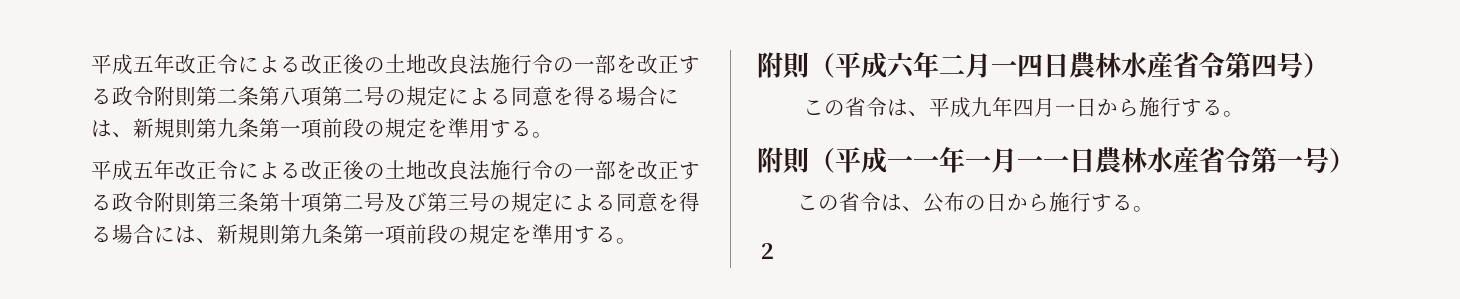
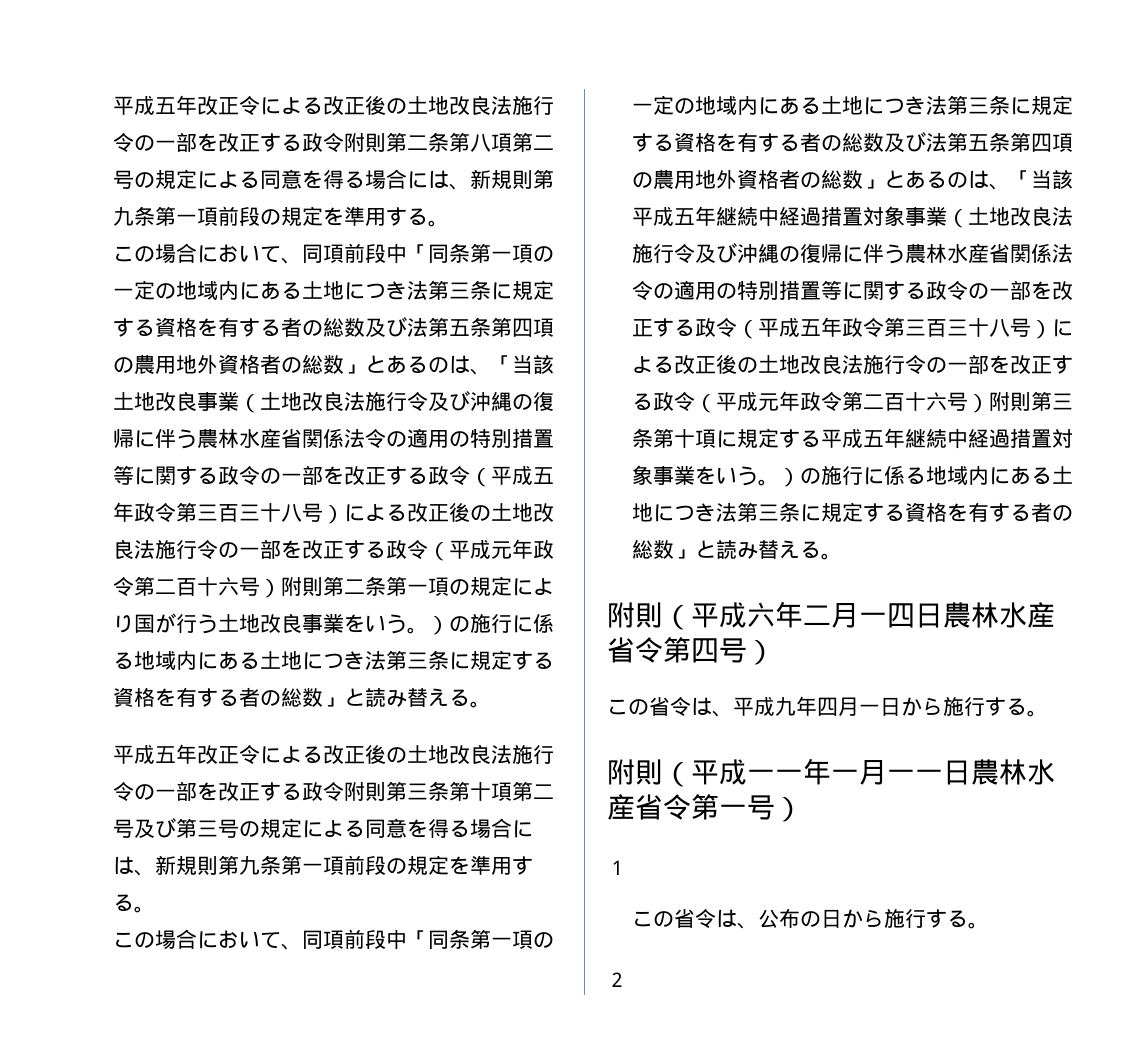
+ この場合において、同項前段中「同条第一項の一定の地域内にある土地につき法第三条に規定する資格を有する者の総数及び法第五条第四項の農用地外資格者の総数」とあるのは、「当該土地改良事業（土地改良法施行令及び沖縄の復帰に伴う農林水産省関係法令の適用の特別措置等に関する政令の一部を改正する政令（平成五年政令第三百三十八号）による改正後の土地改良法施行令の一部を改正する政令（平成元年政令第二百十六号）附則第二条第一項の規定により国が行う土地改良事業をいう。）の施行に係る地域内にある土地につき法第三条に規定する資格を有する者の総数」と読み替える。
+ この場合において、同項前段中「同条第一項の一定の地域内にある土地につき法第三条に規定する資格を有する者の総数及び法第五条第四項の農用地外資格者の総数」とあるのは、「当該平成五年継続中経過措置対象事業（土地改良法施行令及び沖縄の復帰に伴う農林水産省関係法令の適用の特別措置等に関する政令の一部を改正する政令（平成五年政令第三百三十八号）による改正後の土地改良法施行令の一部を改正する政令（平成元年政令第二百十六号）附則第三条第十項に規定する平成五年継続中経過措置対象事業をいう。）の施行に係る地域内にある土地につき法第三条に規定する資格を有する者の総数」と読み替える。
+ １

